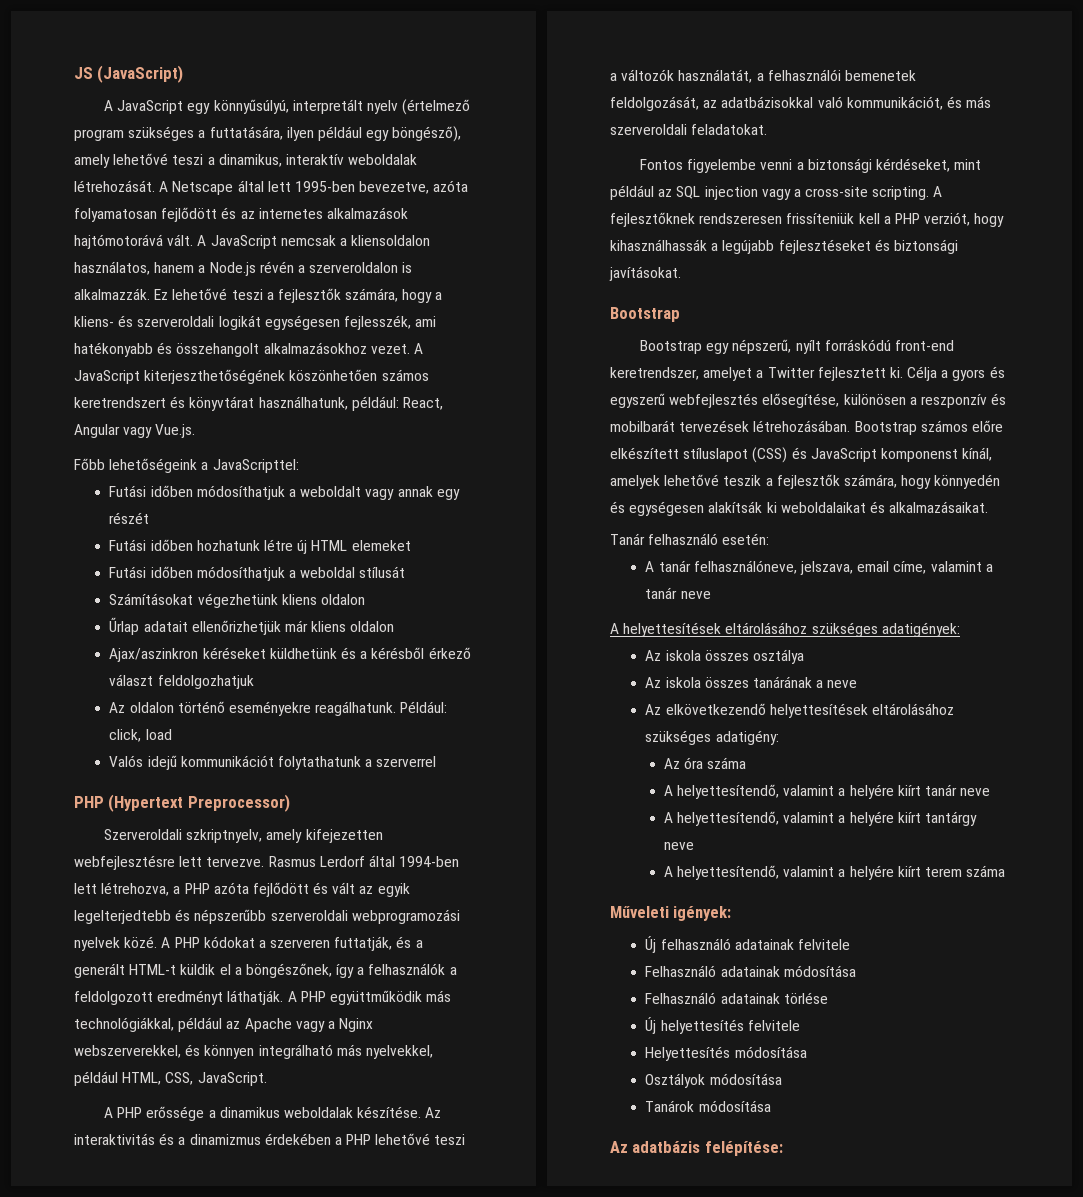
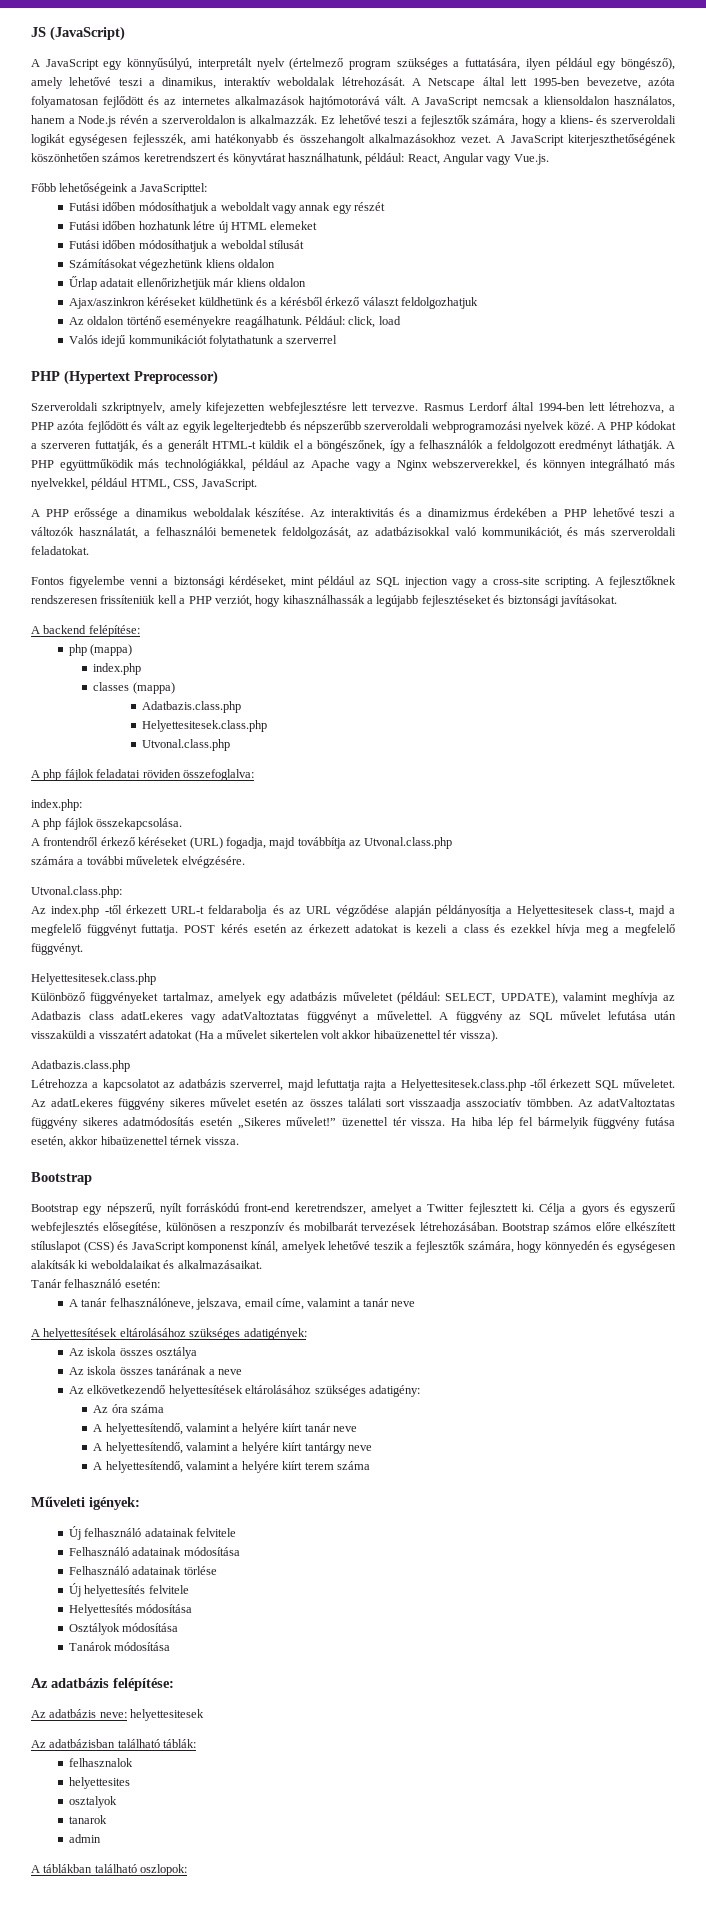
+ A backend felépítése:
+ php (mappa)
+ index.php
+ classes (mappa)
+ Adatbazis.class.php
+ Helyettesitesek.class.php
+ Utvonal.class.php
+ A php fájlok feladatai röviden összefoglalva:
+ index.php:
+ A php fájlok összekapcsolása.
+ A frontendről érkező kéréseket (URL) fogadja, majd továbbítja az Utvonal.class.php
+ számára a további műveletek elvégzésére.
+ Utvonal.class.php:
+ Az index.php -től érkezett URL-t feldarabolja és az URL végződése alapján példányosítja a Helyettesitesek class-t, majd a megfelelő függvényt futtatja. POST kérés esetén az érkezett adatokat is kezeli a class és ezekkel hívja meg a megfelelő függvényt.
+ Helyettesitesek.class.php
+ Különböző függvényeket tartalmaz, amelyek egy adatbázis műveletet (például: SELECT, UPDATE), valamint meghívja az Adatbazis class adatLekeres vagy adatValtoztatas függvényt a művelettel. A függvény az SQL művelet lefutása után visszaküldi a visszatért adatokat (Ha a művelet sikertelen volt akkor hibaüzenettel tér vissza).
+ Adatbazis.class.php
+ Létrehozza a kapcsolatot az adatbázis szerverrel, majd lefuttatja rajta a Helyettesitesek.class.php -től érkezett SQL műveletet. Az adatLekeres függvény sikeres művelet esetén az összes találati sort visszaadja asszociatív tömbben. Az adatValtoztatas függvény sikeres adatmódosítás esetén „Sikeres művelet!” üzenettel tér vissza. Ha hiba lép fel bármelyik függvény futása esetén, akkor hibaüzenettel térnek vissza.
+ Az adatbázis neve: helyettesitesek
+ Az adatbázisban található táblák:
+ felhasznalok
+ helyettesites
+ osztalyok
+ tanarok
+ admin
+ A táblákban található oszlopok:

